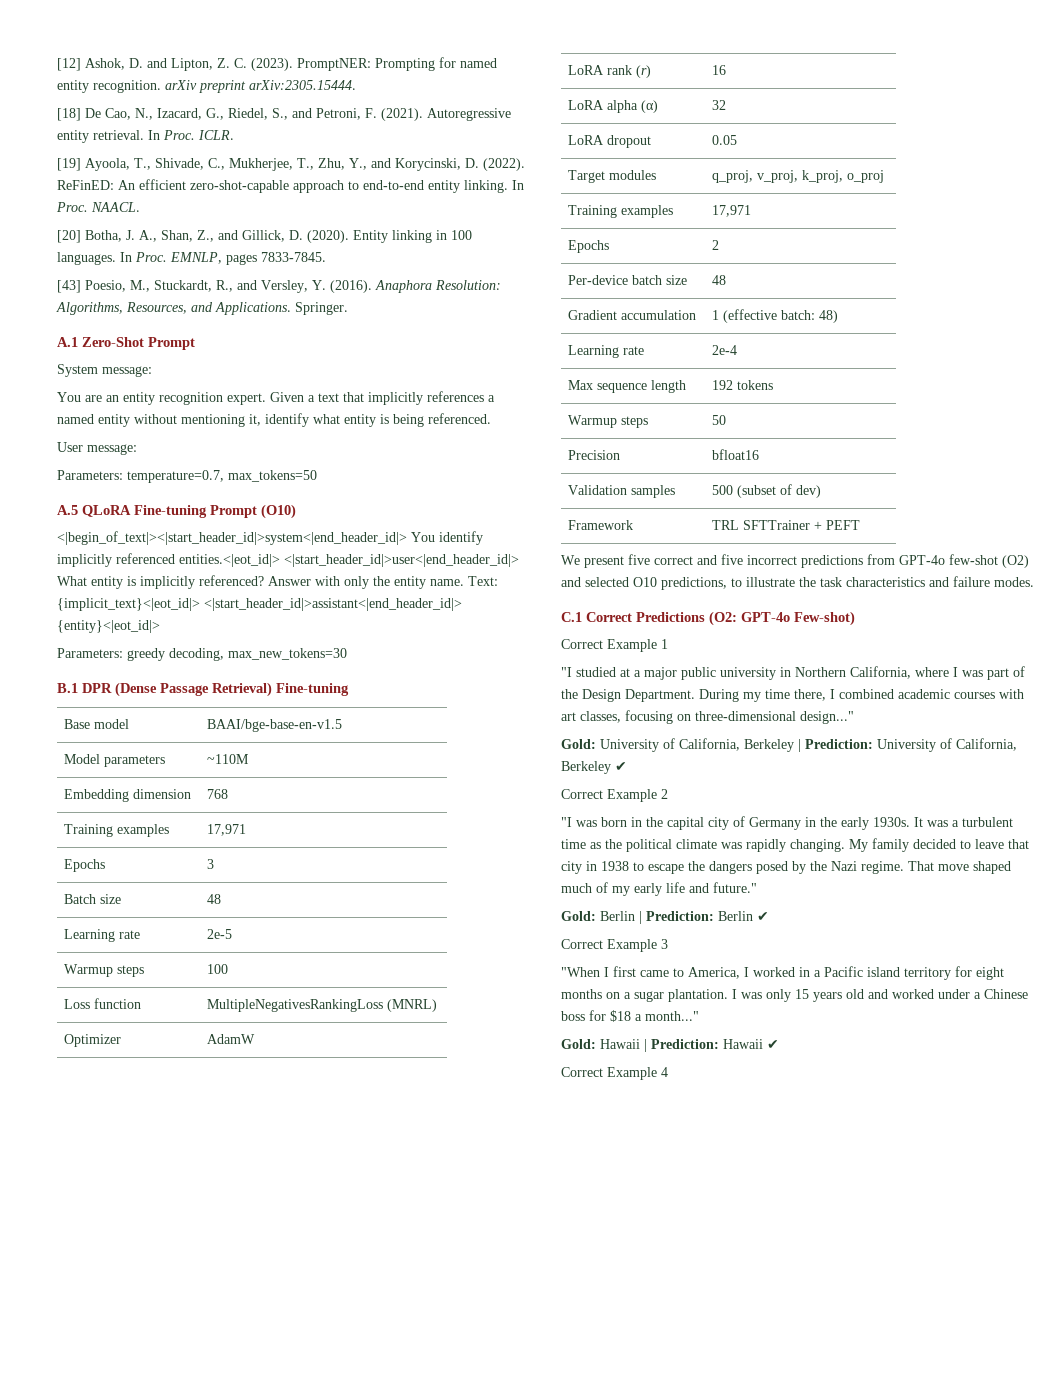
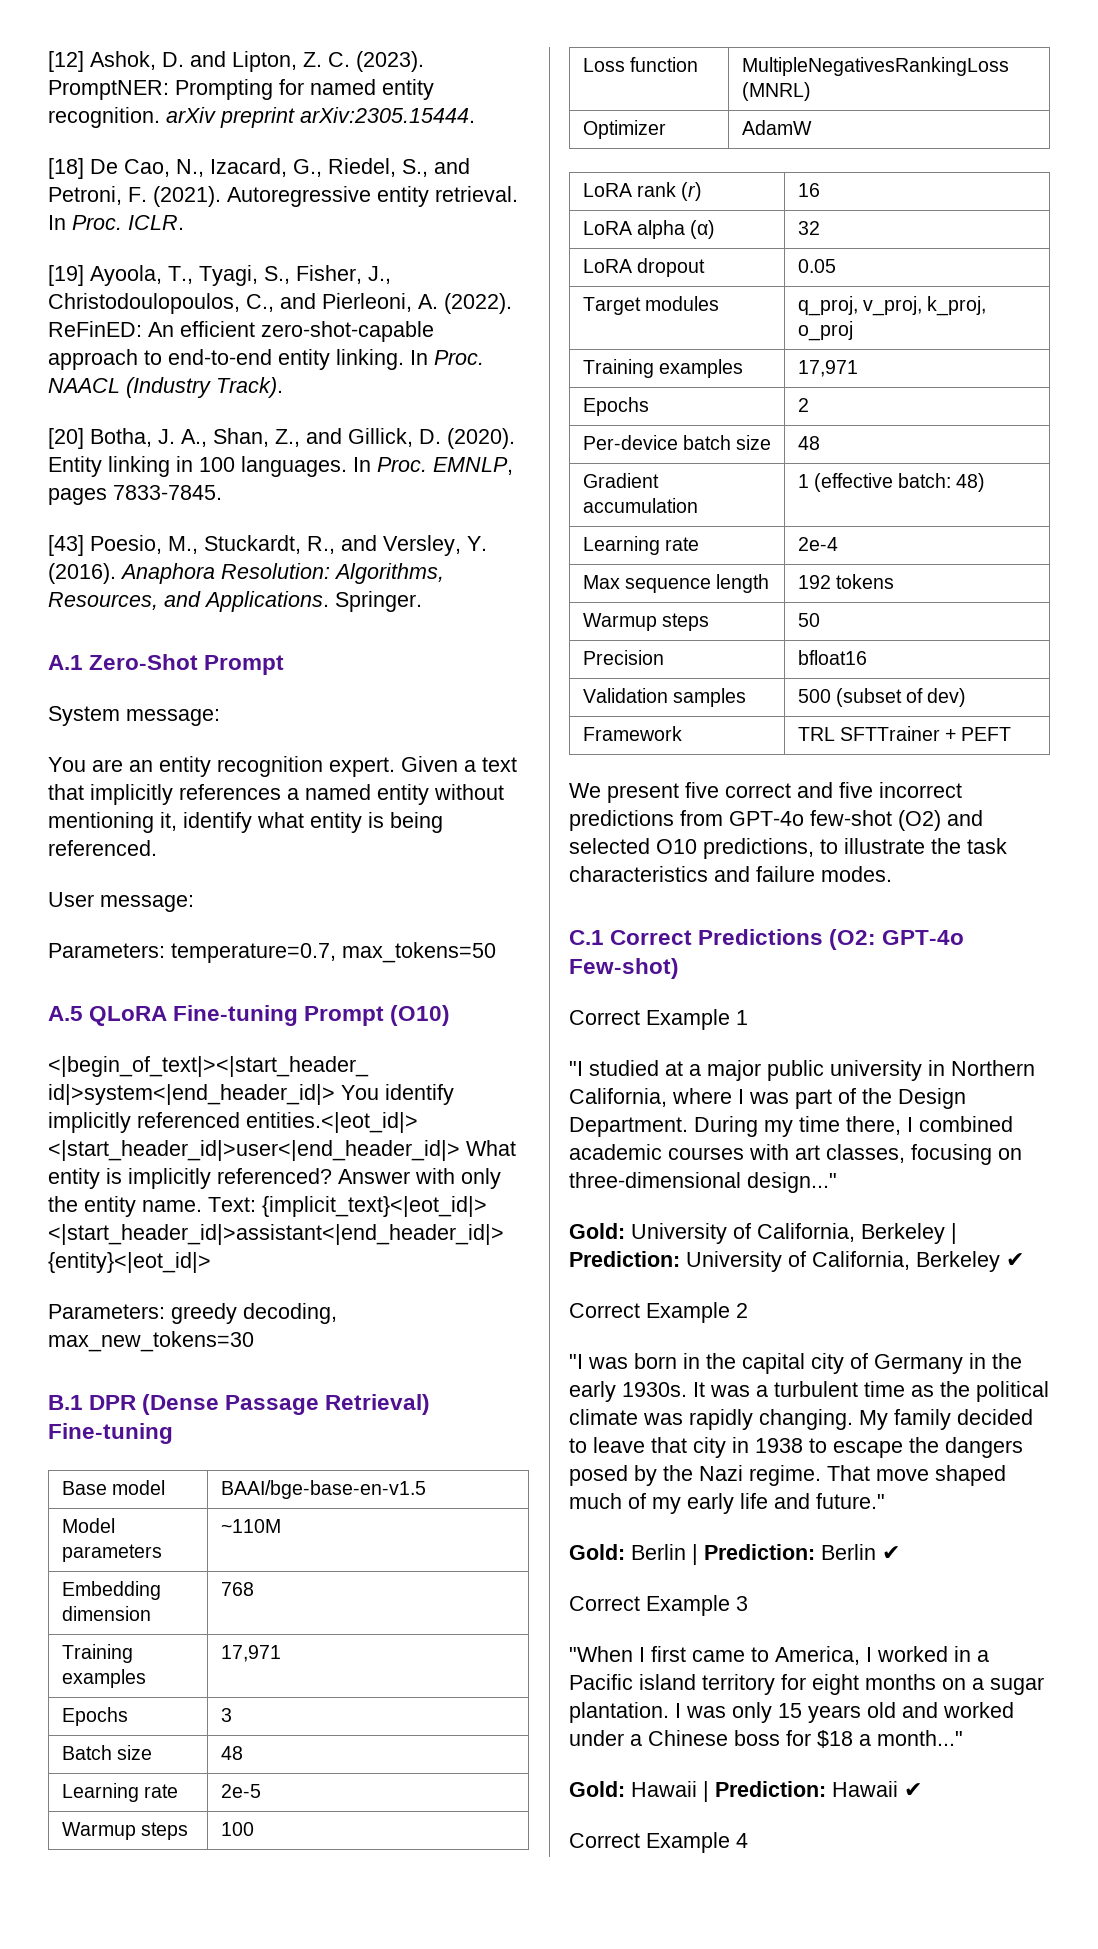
- [19] Ayoola, T., Shivade, C., Mukherjee, T., Zhu, Y., and Korycinski, D. (2022).
+ [19] Ayoola, T., Tyagi, S., Fisher, J., Christodoulopoulos, C., and Pierleoni, A. (2022).
- NAACL.
+ NAACL (Industry Track).

